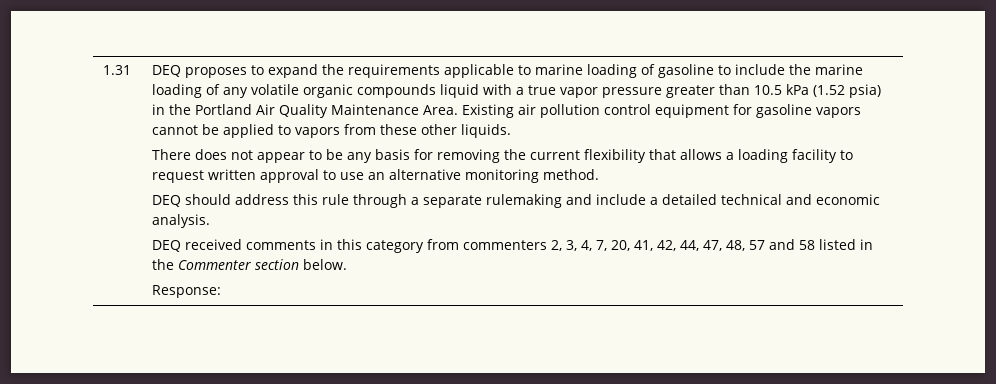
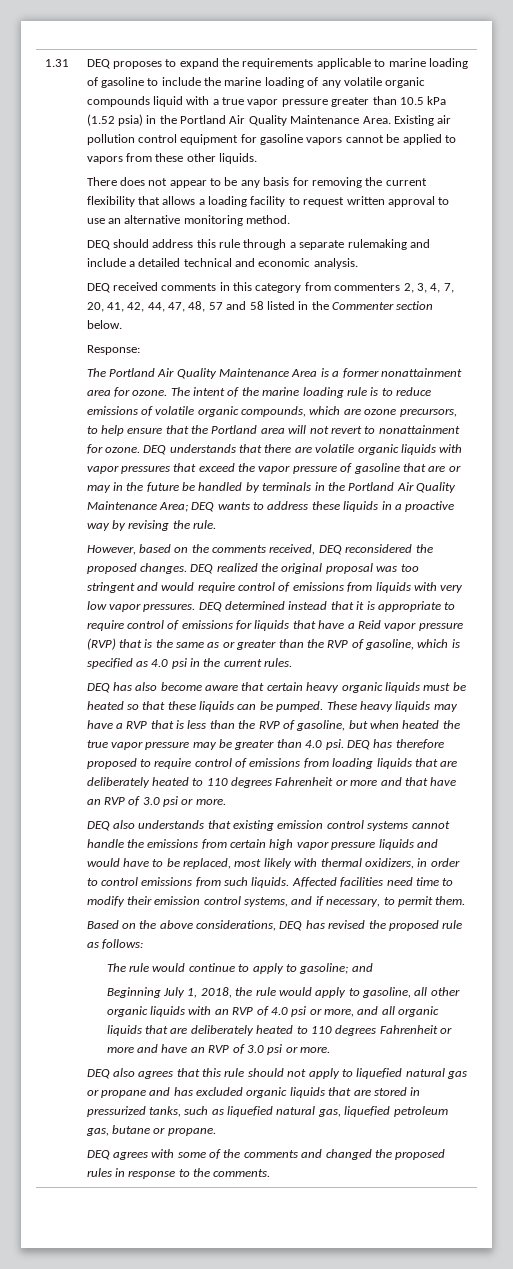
+ The Portland Air Quality Maintenance Area is a former nonattainment area for ozone. The intent of the marine loading rule is to reduce emissions of volatile organic compounds, which are ozone precursors, to help ensure that the Portland area will not revert to nonattainment for ozone. DEQ understands that there are volatile organic liquids with vapor pressures that exceed the vapor pressure of gasoline that are or may in the future be handled by terminals in the Portland Air Quality Maintenance Area; DEQ wants to address these liquids in a proactive way by revising the rule.
+ However, based on the comments received, DEQ reconsidered the proposed changes. DEQ realized the original proposal was too stringent and would require control of emissions from liquids with very low vapor pressures. DEQ determined instead that it is appropriate to require control of emissions for liquids that have a Reid vapor pressure (RVP) that is the same as or greater than the RVP of gasoline, which is specified as 4.0 psi in the current rules.
+ DEQ has also become aware that certain heavy organic liquids must be heated so that these liquids can be pumped. These heavy liquids may have a RVP that is less than the RVP of gasoline, but when heated the true vapor pressure may be greater than 4.0 psi. DEQ has therefore proposed to require control of emissions from loading liquids that are deliberately heated to 110 degrees Fahrenheit or more and that have an RVP of 3.0 psi or more.
+ DEQ also understands that existing emission control systems cannot handle the emissions from certain high vapor pressure liquids and would have to be replaced, most likely with thermal oxidizers, in order to control emissions from such liquids. Affected facilities need time to modify their emission control systems, and if necessary, to permit them.
+ Based on the above considerations, DEQ has revised the proposed rule as follows:
+ The rule would continue to apply to gasoline; and
+ Beginning July 1, 2018, the rule would apply to gasoline, all other organic liquids with an RVP of 4.0 psi or more, and all organic liquids that are deliberately heated to 110 degrees Fahrenheit or more and have an RVP of 3.0 psi or more.
+ DEQ also agrees that this rule should not apply to liquefied natural gas or propane and has excluded organic liquids that are stored in pressurized tanks, such as liquefied natural gas, liquefied petroleum gas, butane or propane.
+ DEQ agrees with some of the comments and changed the proposed rules in response to the comments.

